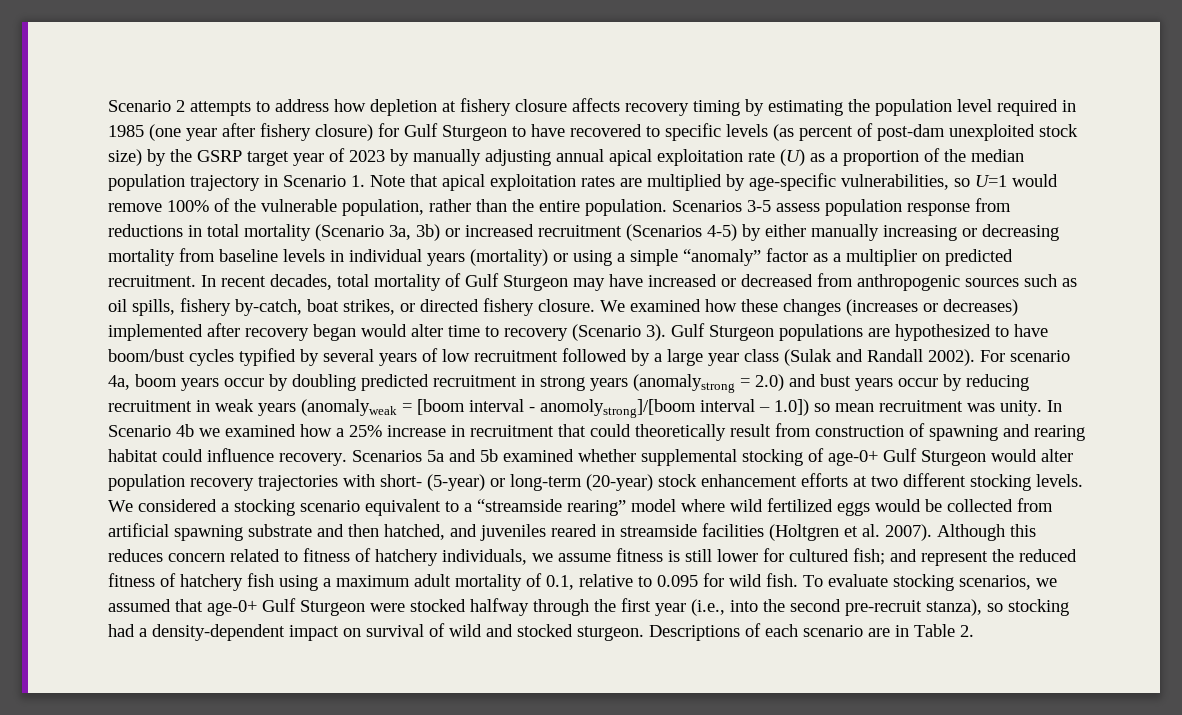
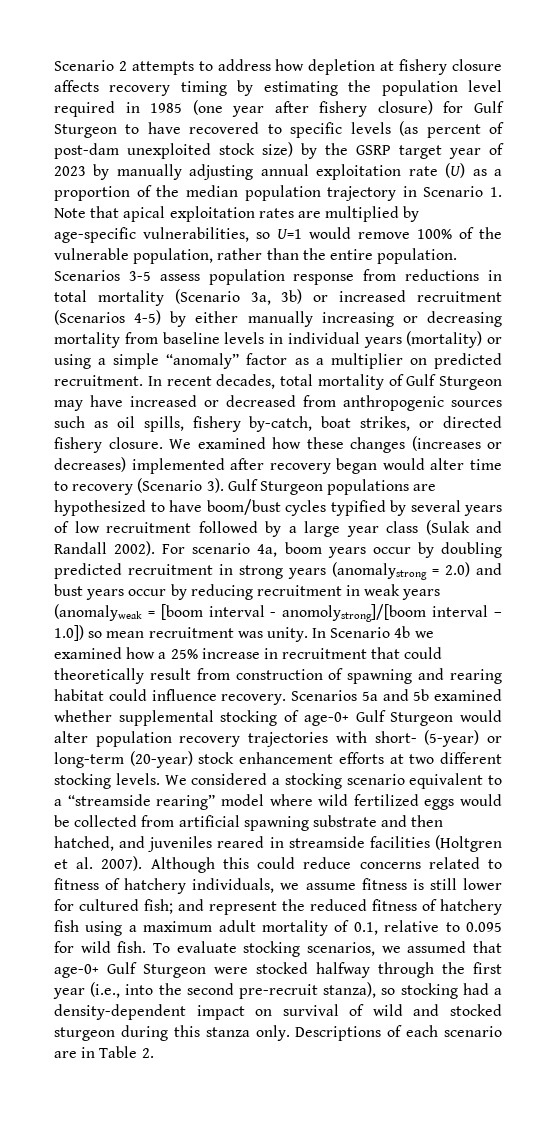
- Scenario 2 attempts to address how depletion at fishery closure affects recovery timing by estimating the population level required in 1985 (one year after fishery closure) for Gulf Sturgeon to have recovered to specific levels (as percent of post-dam unexploited stock size) by the GSRP target year of 2023 by manually adjusting annual apical exploitation rate (U) as a proportion of the median population trajectory in Scenario 1. Note that apical exploitation rates are multiplied by age-specific vulnerabilities, so U=1 would remove 100% of the vulnerable population, rather than the entire population.
+ Scenario 2 attempts to address how depletion at fishery closure affects recovery timing by estimating the population level required in 1985 (one year after fishery closure) for Gulf Sturgeon to have recovered to specific levels (as percent of post-dam unexploited stock size) by the GSRP target year of 2023 by manually adjusting annual exploitation rate (U) as a proportion of the median population trajectory in Scenario 1. Note that apical exploitation rates are multiplied by age-specific vulnerabilities, so U=1 would remove 100% of the vulnerable population, rather than the entire population.
- Although this reduces concern related to fitness of hatchery individuals, we assume fitness is still lower for cultured fish; and represent the reduced fitness of hatchery fish using a maximum adult mortality of 0.1, relative to 0.095 for wild fish.
+ Although this could reduce concerns related to fitness of hatchery individuals, we assume fitness is still lower for cultured fish; and represent the reduced fitness of hatchery fish using a maximum adult mortality of 0.1, relative to 0.095 for wild fish.
- To evaluate stocking scenarios, we assumed that age-0+ Gulf Sturgeon were stocked halfway through the first year (i.e., into the second pre-recruit stanza), so stocking had a density-dependent impact on survival of wild and stocked sturgeon.
+ To evaluate stocking scenarios, we assumed that age-0+ Gulf Sturgeon were stocked halfway through the first year (i.e., into the second pre-recruit stanza), so stocking had a density-dependent impact on survival of wild and stocked sturgeon during this stanza only.

